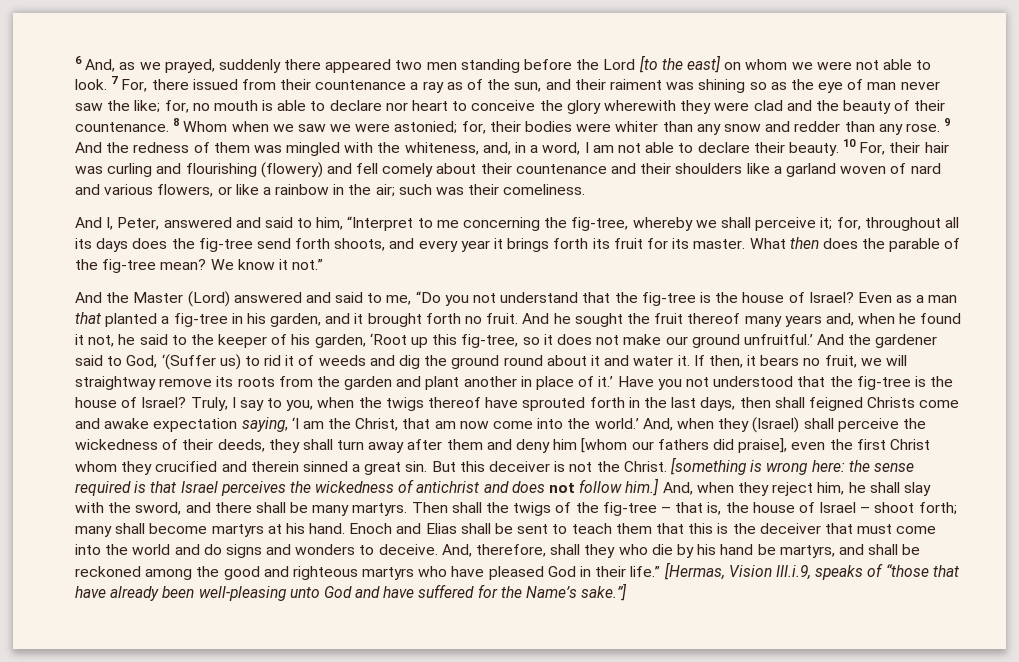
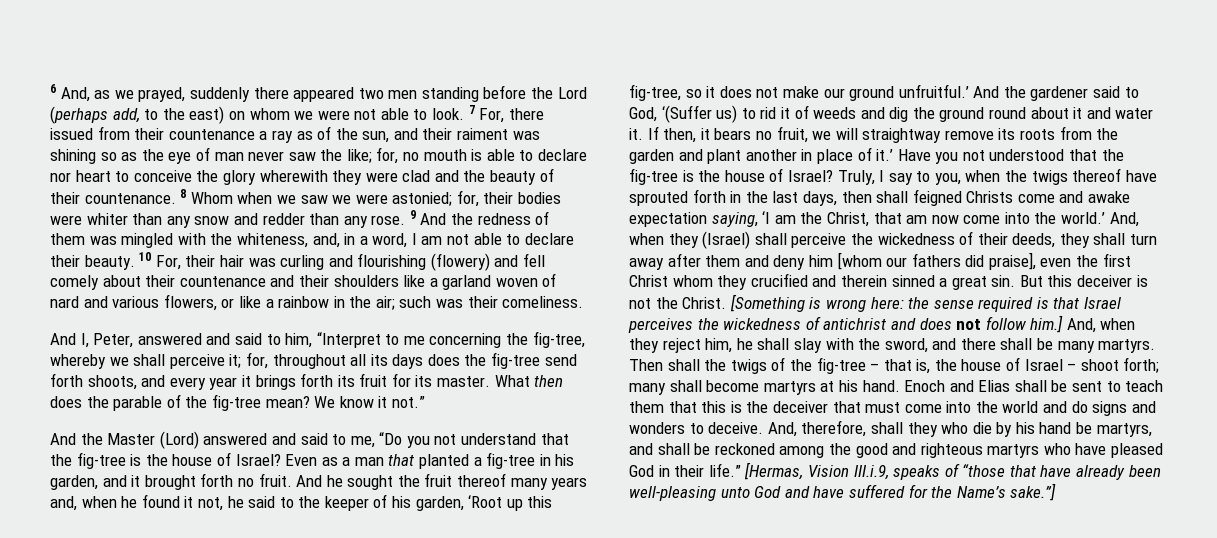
- 6 And, as we prayed, suddenly there appeared two men standing before the Lord [to the east] on whom we were not able to look.
+ 6 And, as we prayed, suddenly there appeared two men standing before the Lord (perhaps add, to the east) on whom we were not able to look.
- [something is wrong here: the sense required is that Israel perceives the wickedness of antichrist and does not follow him.]
+ [Something is wrong here: the sense required is that Israel perceives the wickedness of antichrist and does not follow him.]

